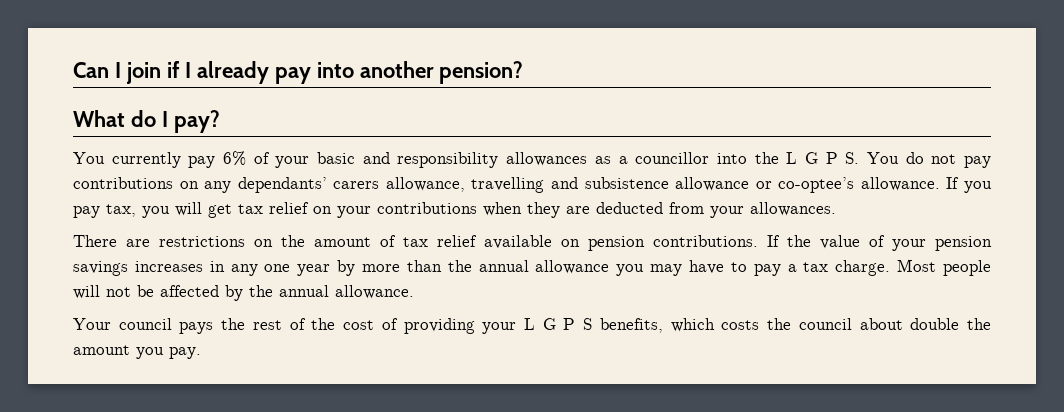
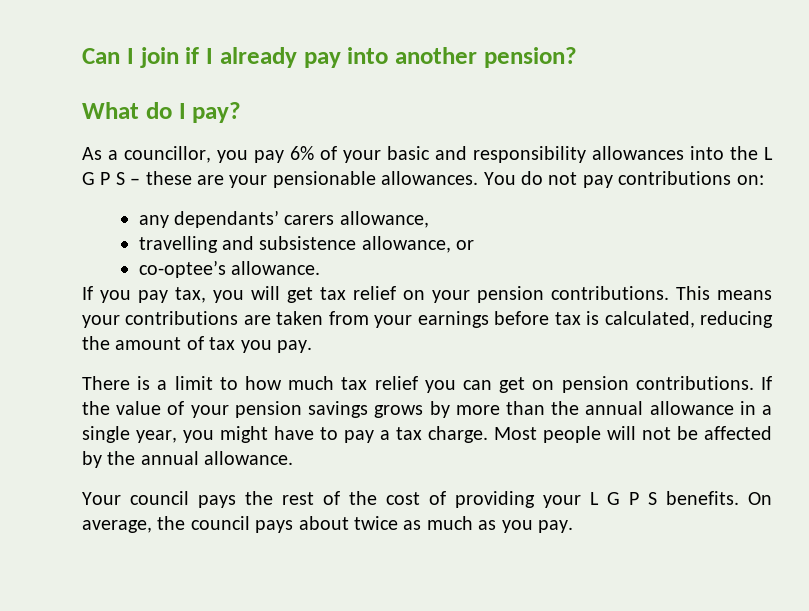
- You currently pay 6% of your basic and responsibility allowances as a councillor into the L G P S. You do not pay contributions on any dependants’ carers allowance, travelling and subsistence allowance or co-optee’s allowance. If you pay tax, you will get tax relief on your contributions when they are deducted from your allowances.
- There are restrictions on the amount of tax relief available on pension contributions.
+ As a councillor, you pay 6% of your basic and responsibility allowances into the L G P S – these are your pensionable allowances. You do not pay contributions on:
+ any dependants’ carers allowance,
+ travelling and subsistence allowance, or
+ co-optee’s allowance.
+ If you pay tax, you will get tax relief on your pension contributions. This means your contributions are taken from your earnings before tax is calculated, reducing the amount of tax you pay.
+ There is a limit to how much tax relief you can get on pension contributions.
- If the value of your pension savings increases in any one year by more than the annual allowance you may have to pay a tax charge.
+ If the value of your pension savings grows by more than the annual allowance in a single year, you might have to pay a tax charge.
- Your council pays the rest of the cost of providing your L G P S benefits, which costs the council about double the amount you pay.
+ Your council pays the rest of the cost of providing your L G P S benefits. On average, the council pays about twice as much as you pay.

